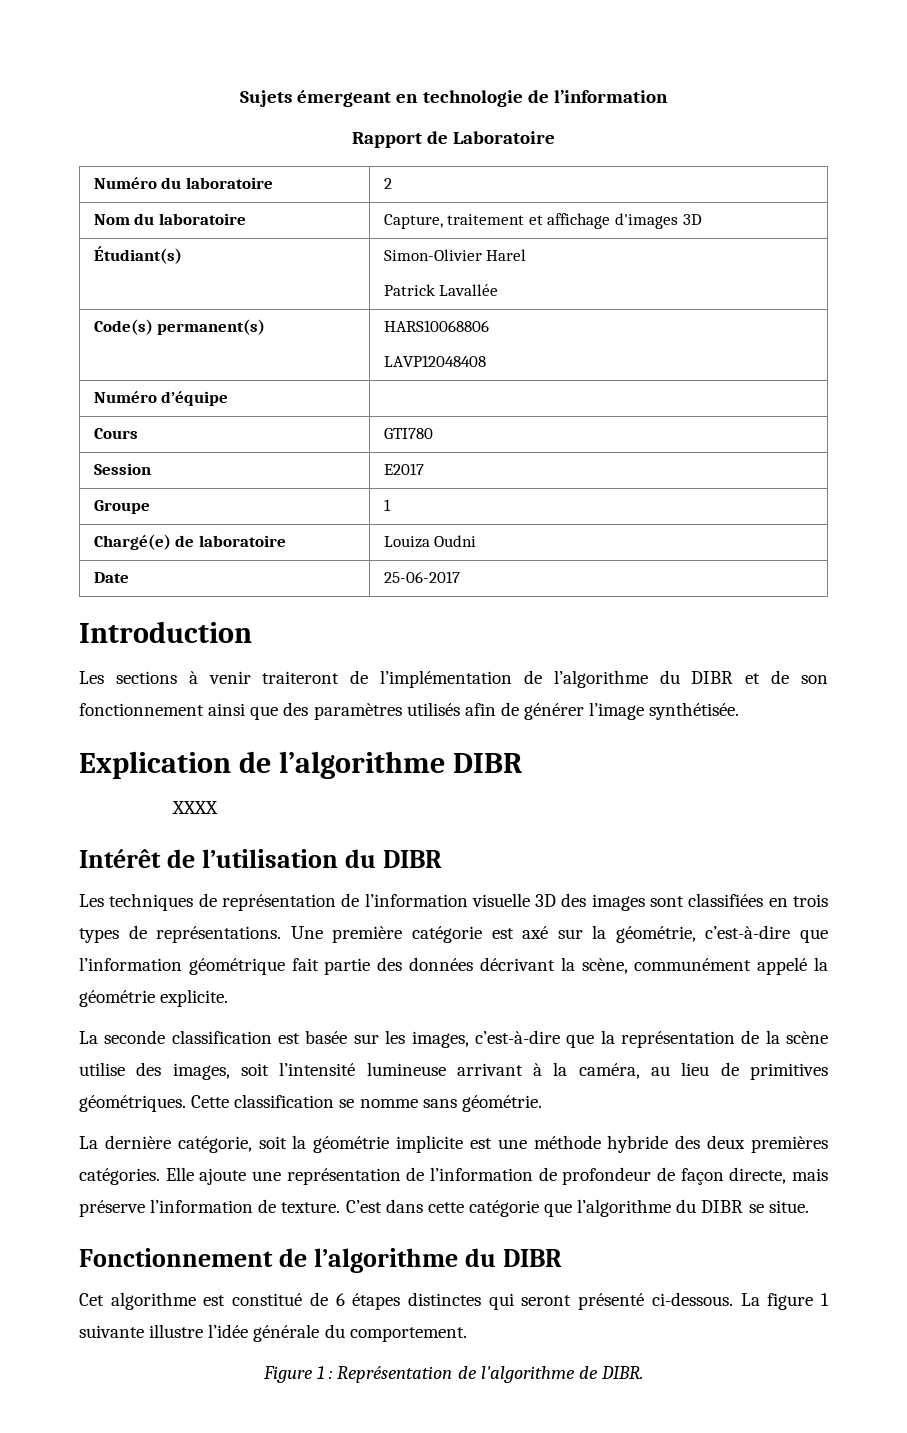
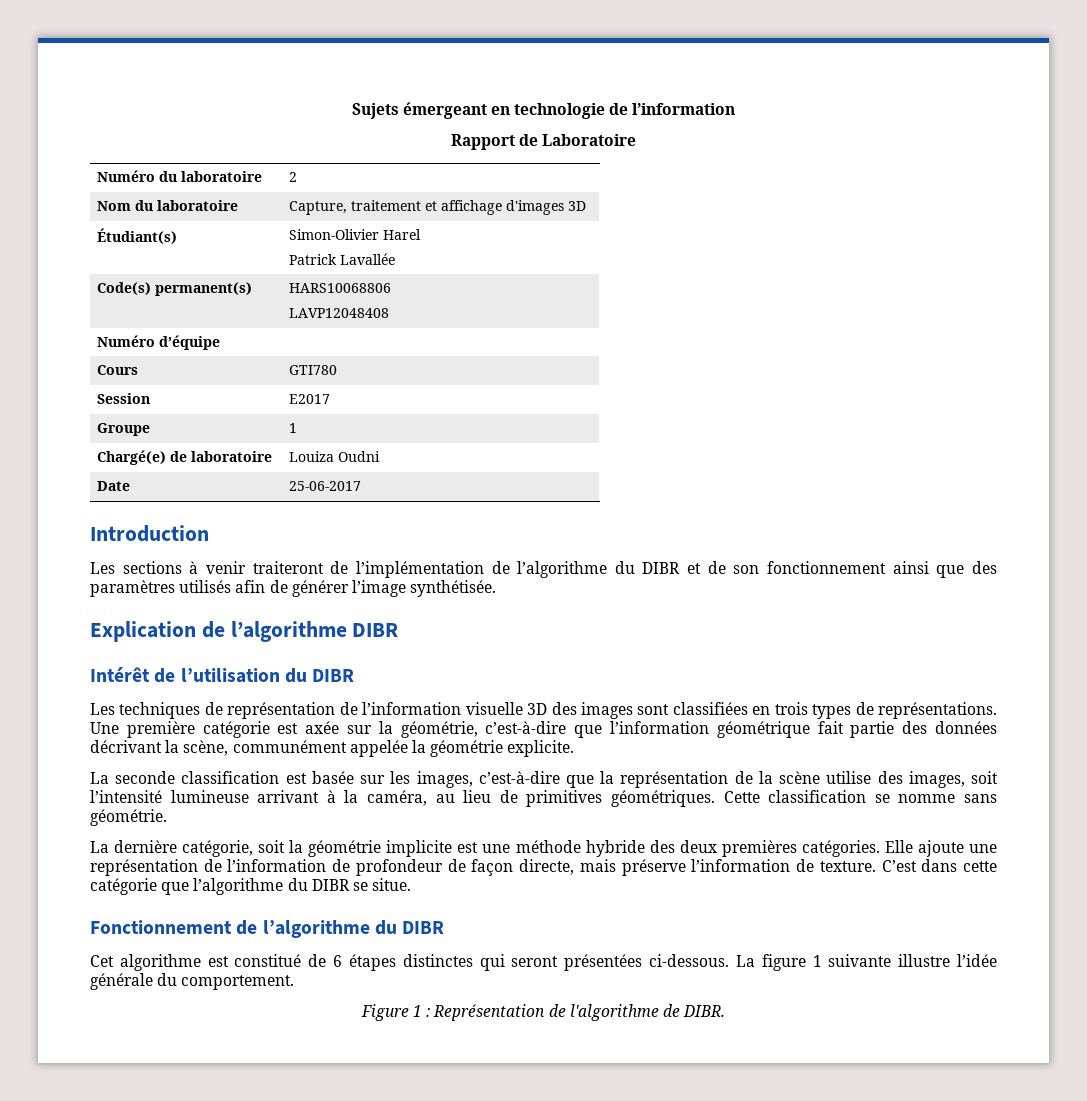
- XXXX
- Une première catégorie est axé sur la géométrie, c’est-à-dire que l’information géométrique fait partie des données décrivant la scène, communément appelé la géométrie explicite.
+ Une première catégorie est axée sur la géométrie, c’est-à-dire que l’information géométrique fait partie des données décrivant la scène, communément appelée la géométrie explicite.
- Cet algorithme est constitué de 6 étapes distinctes qui seront présenté ci-dessous.
+ Cet algorithme est constitué de 6 étapes distinctes qui seront présentées ci-dessous.

